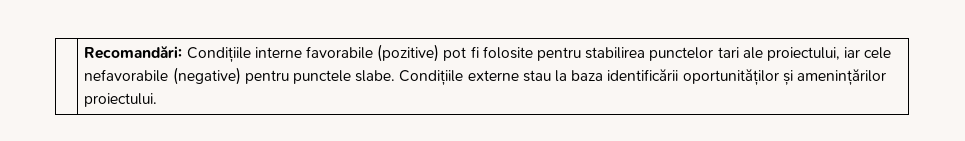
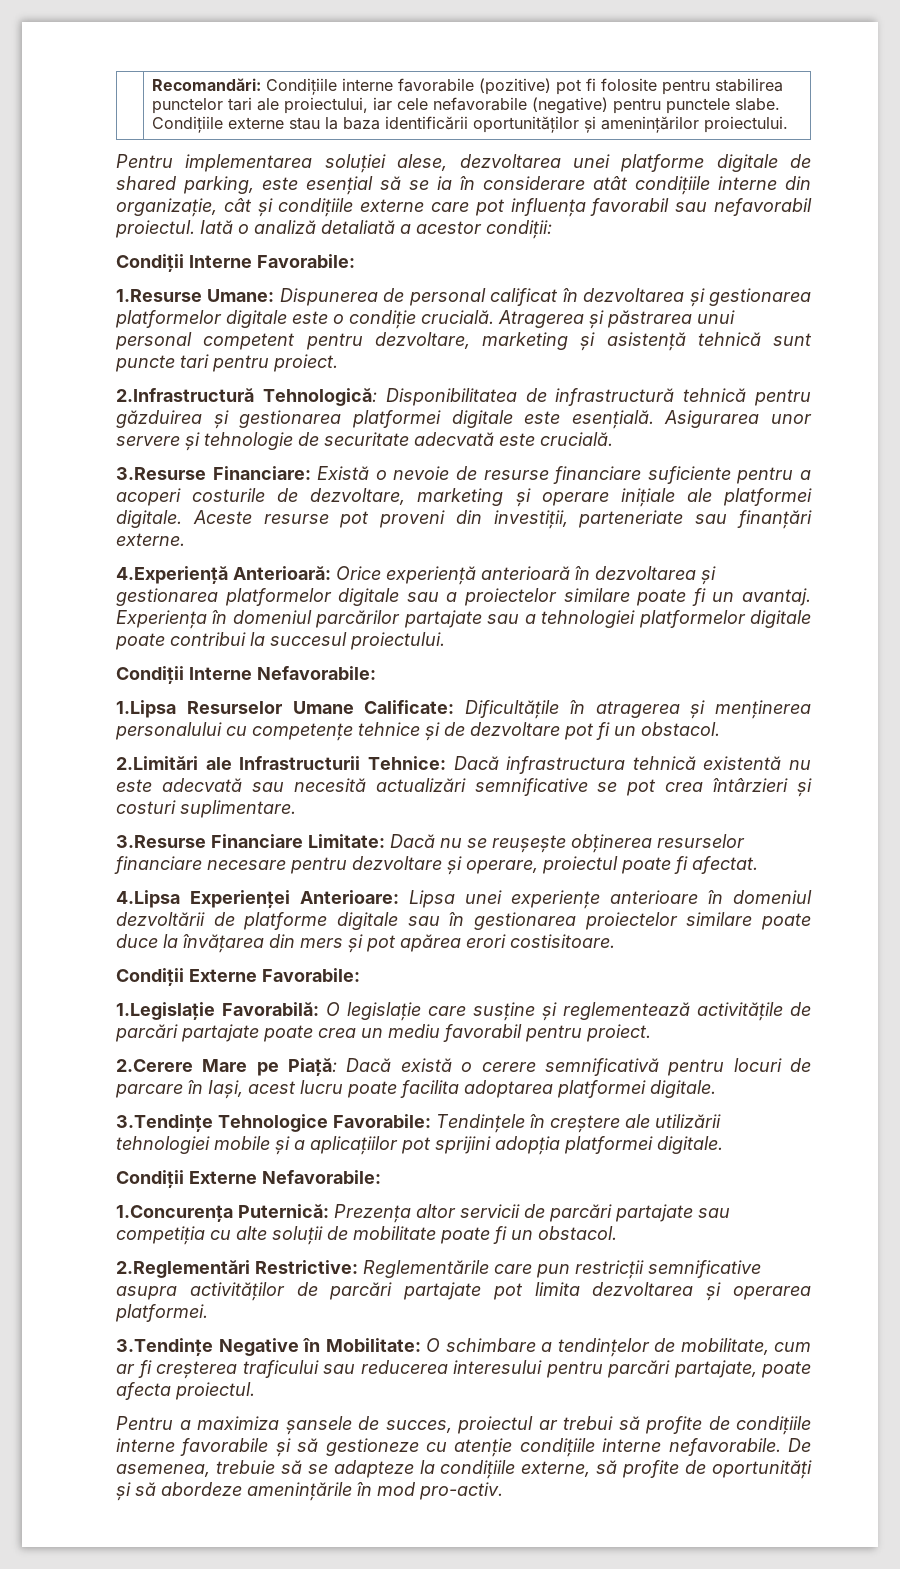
+ Pentru implementarea soluției alese, dezvoltarea unei platforme digitale de shared parking, este esențial să se ia în considerare atât condițiile interne din organizație, cât și condițiile externe care pot influența favorabil sau nefavorabil proiectul. Iată o analiză detaliată a acestor condiții:
+ Condiții Interne Favorabile:
+ 1.Resurse Umane: Dispunerea de personal calificat în dezvoltarea și gestionarea platformelor digitale este o condiție crucială. Atragerea și păstrarea unui personal competent pentru dezvoltare, marketing și asistență tehnică sunt puncte tari pentru proiect.
+ 2.Infrastructură Tehnologică: Disponibilitatea de infrastructură tehnică pentru găzduirea și gestionarea platformei digitale este esențială. Asigurarea unor servere și tehnologie de securitate adecvată este crucială.
+ 3.Resurse Financiare: Există o nevoie de resurse financiare suficiente pentru a acoperi costurile de dezvoltare, marketing și operare inițiale ale platformei digitale. Aceste resurse pot proveni din investiții, parteneriate sau finanțări externe.
+ 4.Experiență Anterioară: Orice experiență anterioară în dezvoltarea și gestionarea platformelor digitale sau a proiectelor similare poate fi un avantaj. Experiența în domeniul parcărilor partajate sau a tehnologiei platformelor digitale poate contribui la succesul proiectului.
+ Condiții Interne Nefavorabile:
+ 1.Lipsa Resurselor Umane Calificate: Dificultățile în atragerea și menținerea personalului cu competențe tehnice și de dezvoltare pot fi un obstacol.
+ 2.Limitări ale Infrastructurii Tehnice: Dacă infrastructura tehnică existentă nu este adecvată sau necesită actualizări semnificative se pot crea întârzieri și costuri suplimentare.
+ 3.Resurse Financiare Limitate: Dacă nu se reușește obținerea resurselor financiare necesare pentru dezvoltare și operare, proiectul poate fi afectat.
+ 4.Lipsa Experienței Anterioare: Lipsa unei experiențe anterioare în domeniul dezvoltării de platforme digitale sau în gestionarea proiectelor similare poate duce la învățarea din mers și pot apărea erori costisitoare.
+ Condiții Externe Favorabile:
+ 1.Legislație Favorabilă: O legislație care susține și reglementează activitățile de parcări partajate poate crea un mediu favorabil pentru proiect.
+ 2.Cerere Mare pe Piață: Dacă există o cerere semnificativă pentru locuri de parcare în Iași, acest lucru poate facilita adoptarea platformei digitale.
+ 3.Tendințe Tehnologice Favorabile: Tendințele în creștere ale utilizării tehnologiei mobile și a aplicațiilor pot sprijini adopția platformei digitale.
+ Condiții Externe Nefavorabile:
+ 1.Concurența Puternică: Prezența altor servicii de parcări partajate sau competiția cu alte soluții de mobilitate poate fi un obstacol.
+ 2.Reglementări Restrictive: Reglementările care pun restricții semnificative asupra activităților de parcări partajate pot limita dezvoltarea și operarea platformei.
+ 3.Tendințe Negative în Mobilitate: O schimbare a tendințelor de mobilitate, cum ar fi creșterea traficului sau reducerea interesului pentru parcări partajate, poate afecta proiectul.
+ Pentru a maximiza șansele de succes, proiectul ar trebui să profite de condițiile interne favorabile și să gestioneze cu atenție condițiile interne nefavorabile. De asemenea, trebuie să se adapteze la condițiile externe, să profite de oportunități și să abordeze amenințările în mod pro-activ.

